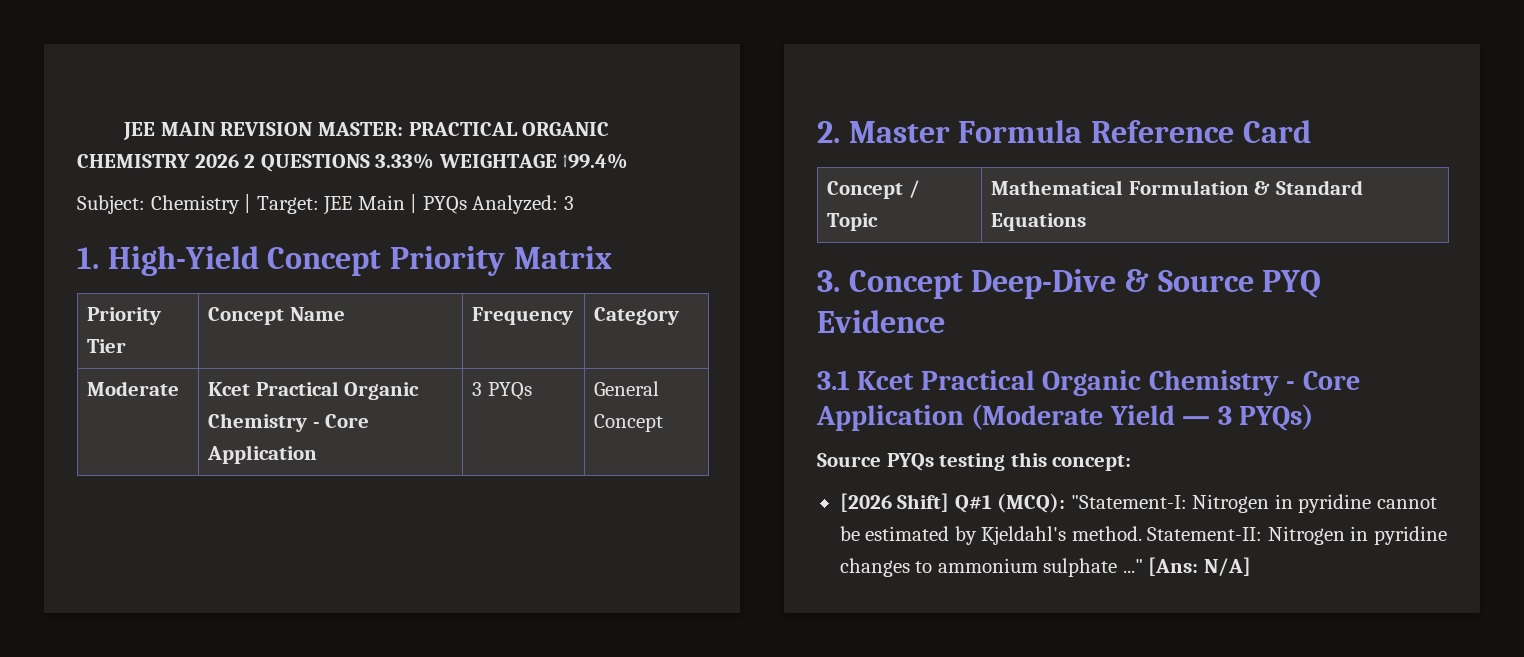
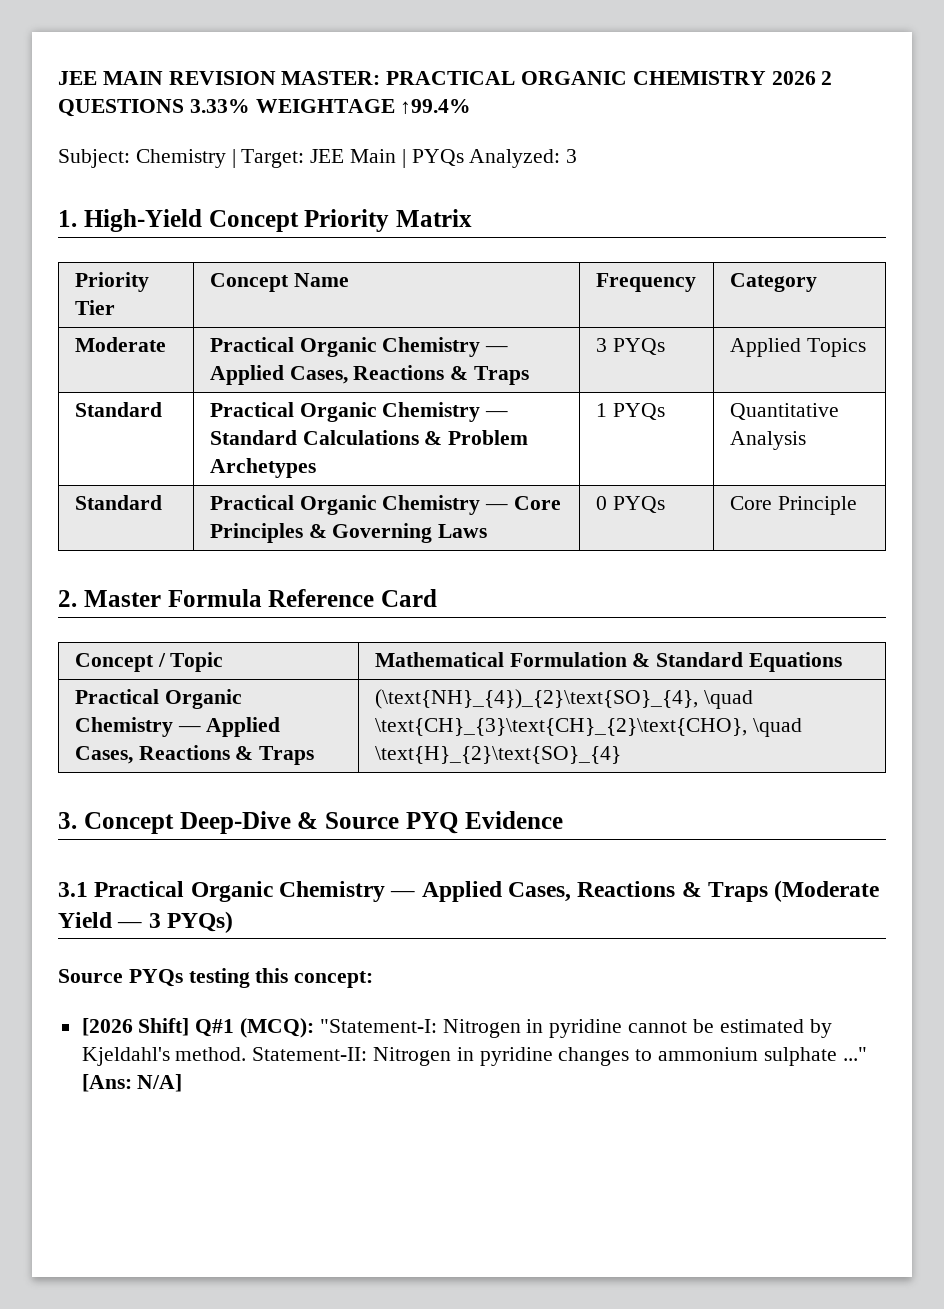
- Moderate | Kcet Practical Organic Chemistry - Core Application | 3 PYQs | General Concept
+ Moderate | Practical Organic Chemistry — Applied Cases, Reactions & Traps | 3 PYQs | Applied Topics
+ Standard | Practical Organic Chemistry — Standard Calculations & Problem Archetypes | 1 PYQs | Quantitative Analysis
+ Standard | Practical Organic Chemistry — Core Principles & Governing Laws | 0 PYQs | Core Principle
+ Practical Organic Chemistry — Applied Cases, Reactions & Traps | (\text{NH}_{4})_{2}\text{SO}_{4}, \quad \text{CH}_{3}\text{CH}_{2}\text{CHO}, \quad \text{H}_{2}\text{SO}_{4}
- 3.1 Kcet Practical Organic Chemistry - Core Application (Moderate Yield — 3 PYQs)
+ 3.1 Practical Organic Chemistry — Applied Cases, Reactions & Traps (Moderate Yield — 3 PYQs)

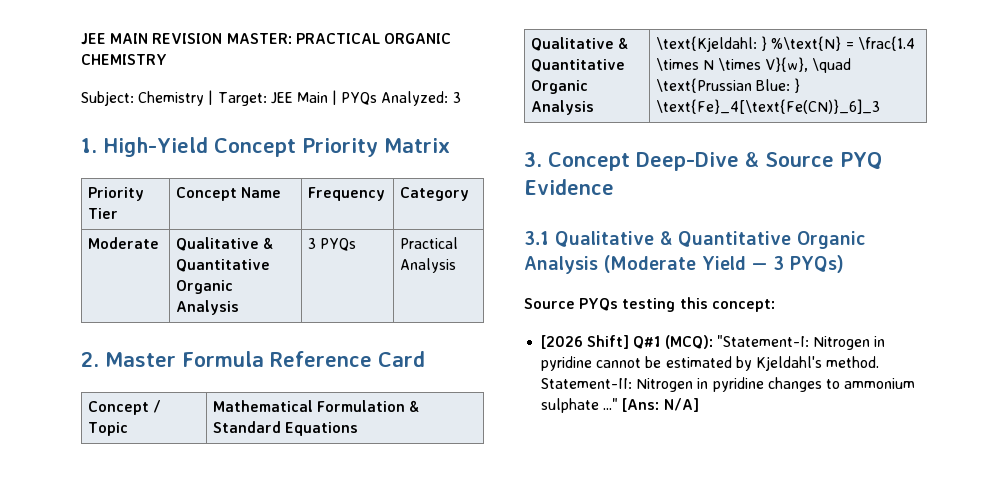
- JEE MAIN REVISION MASTER: PRACTICAL ORGANIC CHEMISTRY 2026 2 QUESTIONS 3.33% WEIGHTAGE ↑99.4%
+ JEE MAIN REVISION MASTER: PRACTICAL ORGANIC CHEMISTRY
- Moderate | Practical Organic Chemistry — Applied Cases, Reactions & Traps | 3 PYQs | Applied Topics
- Standard | Practical Organic Chemistry — Standard Calculations & Problem Archetypes | 1 PYQs | Quantitative Analysis
- Standard | Practical Organic Chemistry — Core Principles & Governing Laws | 0 PYQs | Core Principle
+ Moderate | Qualitative & Quantitative Organic Analysis | 3 PYQs | Practical Analysis
- Practical Organic Chemistry — Applied Cases, Reactions & Traps | (\text{NH}_{4})_{2}\text{SO}_{4}, \quad \text{CH}_{3}\text{CH}_{2}\text{CHO}, \quad \text{H}_{2}\text{SO}_{4}
+ Qualitative & Quantitative Organic Analysis | \text{Kjeldahl: } %\text{N} = \frac{1.4 \times N \times V}{w}, \quad \text{Prussian Blue: } \text{Fe}_4[\text{Fe(CN)}_6]_3
- 3.1 Practical Organic Chemistry — Applied Cases, Reactions & Traps (Moderate Yield — 3 PYQs)
+ 3.1 Qualitative & Quantitative Organic Analysis (Moderate Yield — 3 PYQs)

